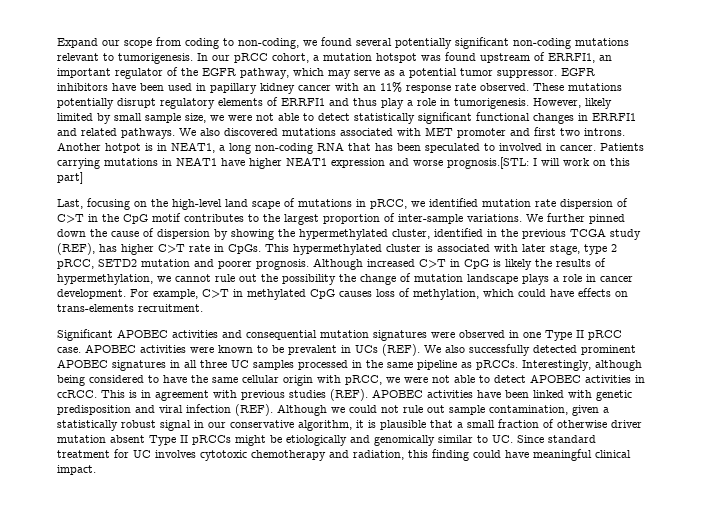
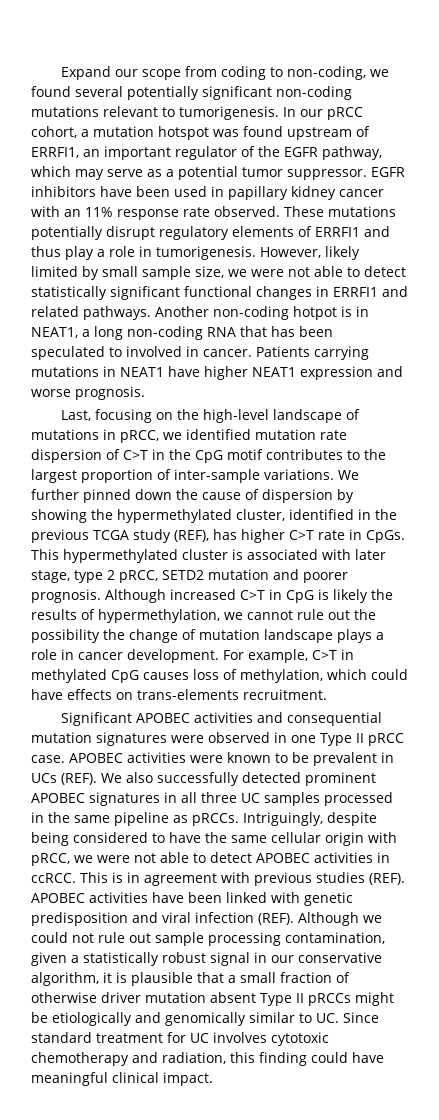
- We also discovered mutations associated with MET promoter and first two introns. Another hotpot is in NEAT1, a long non-coding RNA that has been speculated to involved in cancer.
+ Another non-coding hotpot is in NEAT1, a long non-coding RNA that has been speculated to involved in cancer.
- Patients carrying mutations in NEAT1 have higher NEAT1 expression and worse prognosis.[STL: I will work on this part]
+ Patients carrying mutations in NEAT1 have higher NEAT1 expression and worse prognosis.
- Last, focusing on the high-level land scape of mutations in pRCC, we identified mutation rate dispersion of C>T in the CpG motif contributes to the largest proportion of inter-sample variations.
+ Last, focusing on the high-level landscape of mutations in pRCC, we identified mutation rate dispersion of C>T in the CpG motif contributes to the largest proportion of inter-sample variations.
- Interestingly, although being considered to have the same cellular origin with pRCC, we were not able to detect APOBEC activities in ccRCC.
+ Intriguingly, despite being considered to have the same cellular origin with pRCC, we were not able to detect APOBEC activities in ccRCC.
- Although we could not rule out sample contamination, given a statistically robust signal in our conservative algorithm, it is plausible that a small fraction of otherwise driver mutation absent Type II pRCCs might be etiologically and genomically similar to UC. Since standard treatment for UC involves cytotoxic chemotherapy and radiation, this finding could have meaningful clinical impact.
+ Although we could not rule out sample processing contamination, given a statistically robust signal in our conservative algorithm, it is plausible that a small fraction of otherwise driver mutation absent Type II pRCCs might be etiologically and genomically similar to UC. Since standard treatment for UC involves cytotoxic chemotherapy and radiation, this finding could have meaningful clinical impact.

